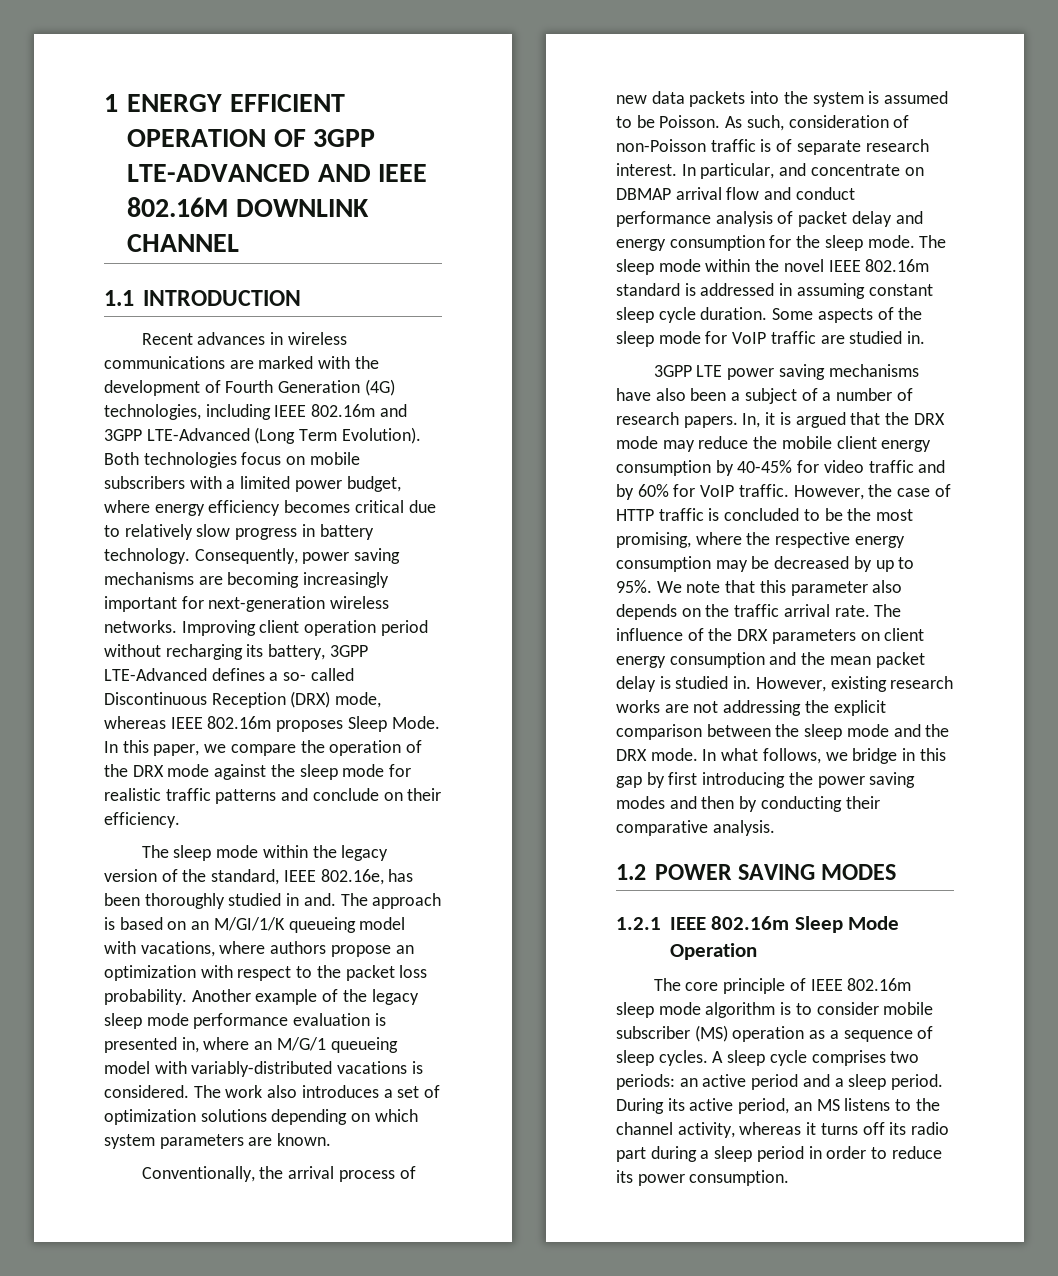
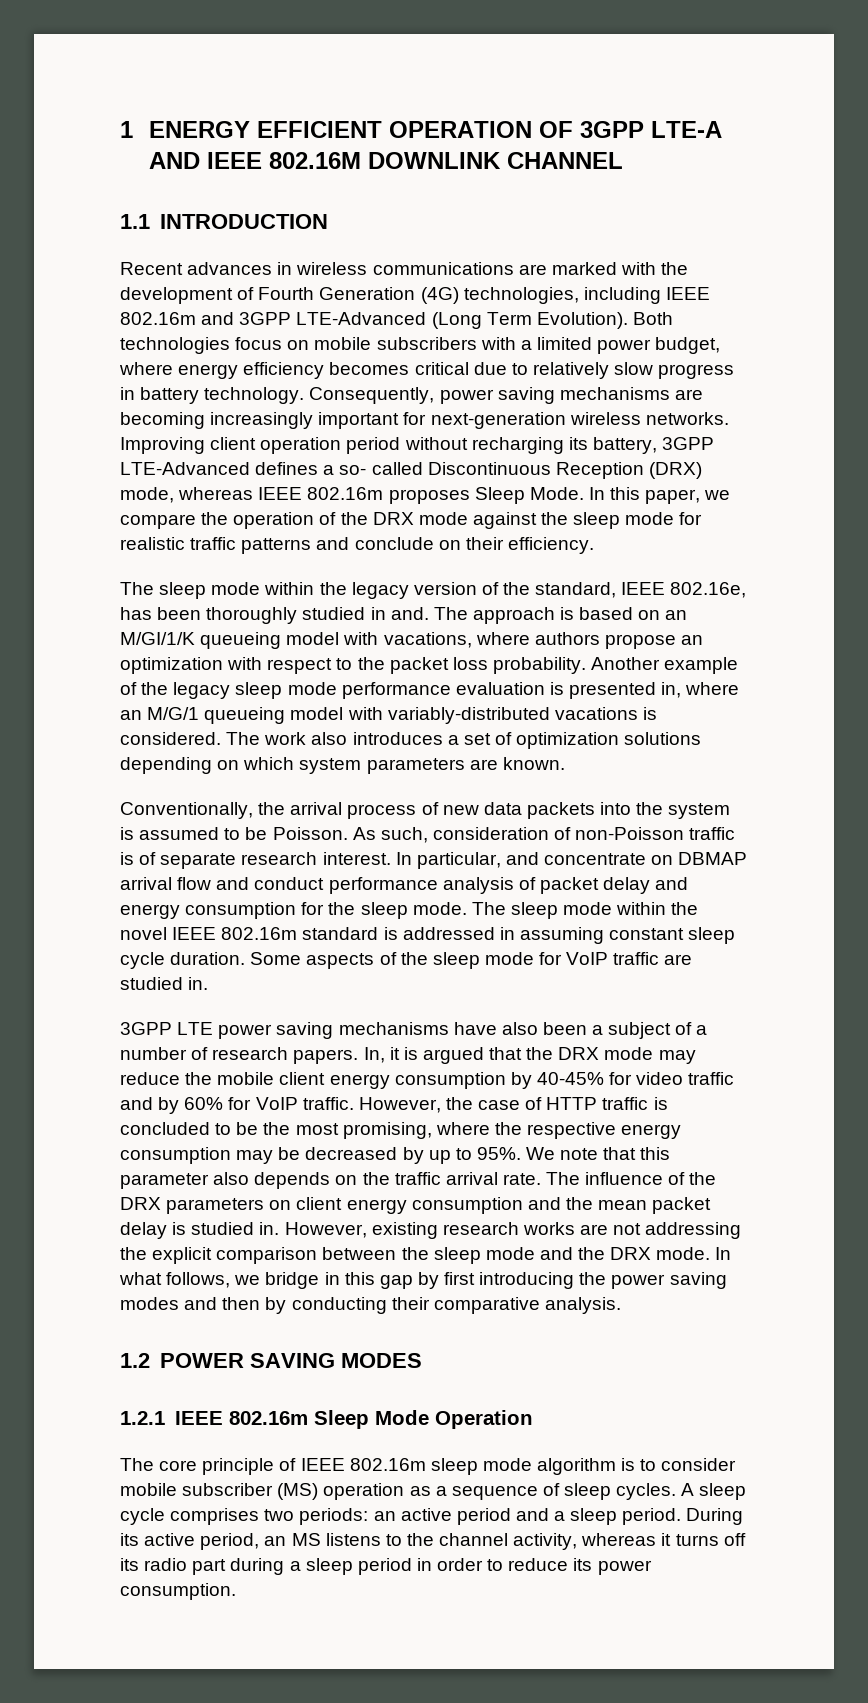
- 1 ENERGY EFFICIENT OPERATION OF 3GPP LTE-ADVANCED AND IEEE 802.16M DOWNLINK CHANNEL
+ 1 ENERGY EFFICIENT OPERATION OF 3GPP LTE-A AND IEEE 802.16M DOWNLINK CHANNEL

